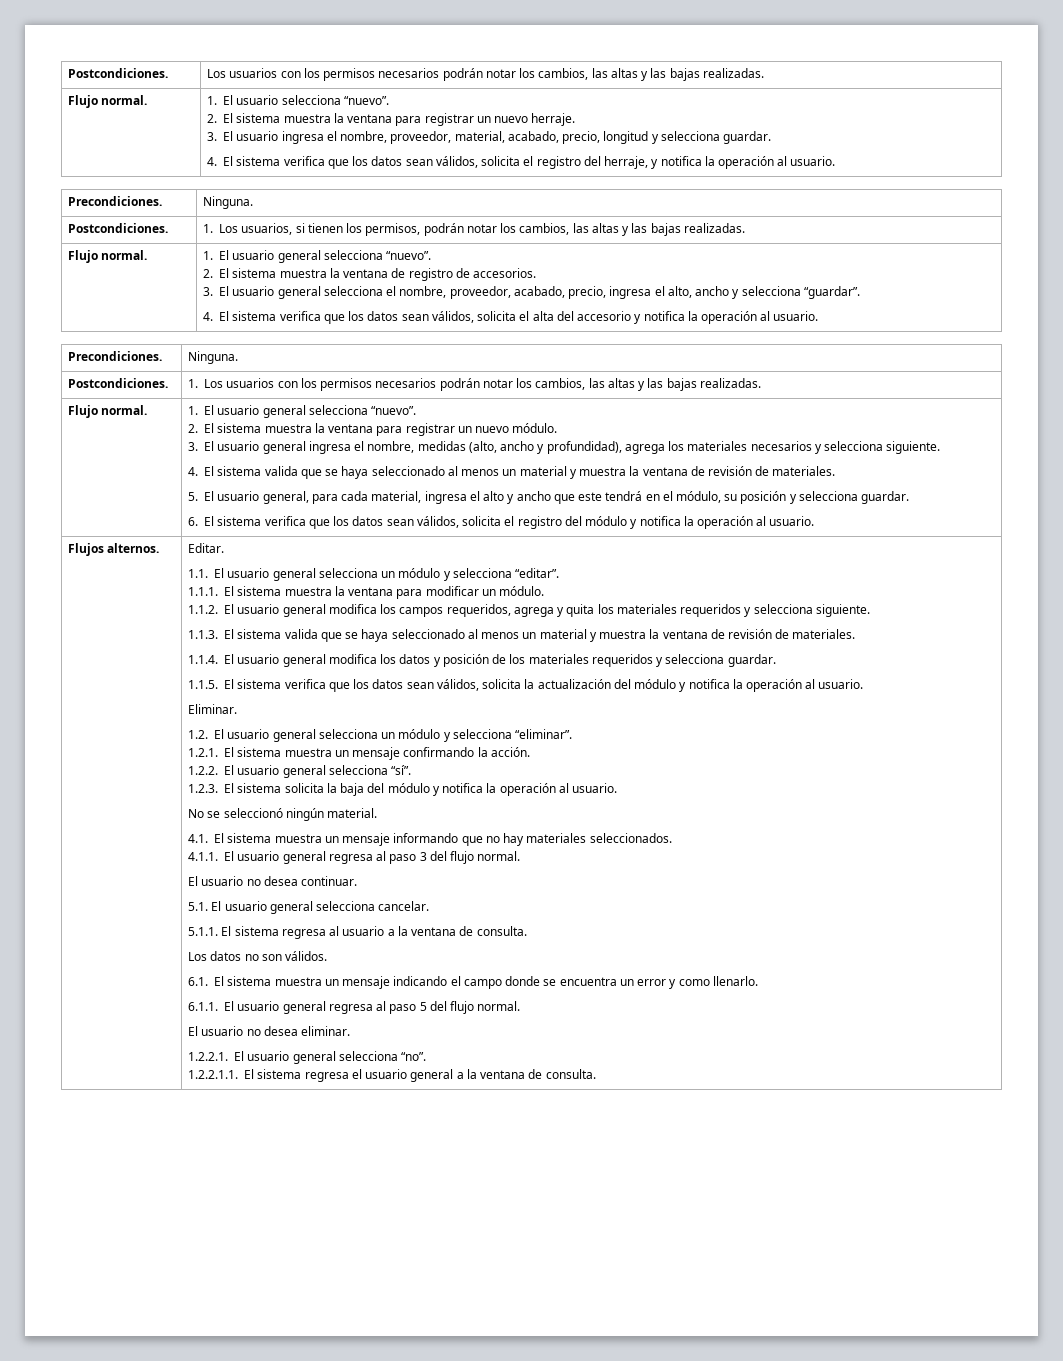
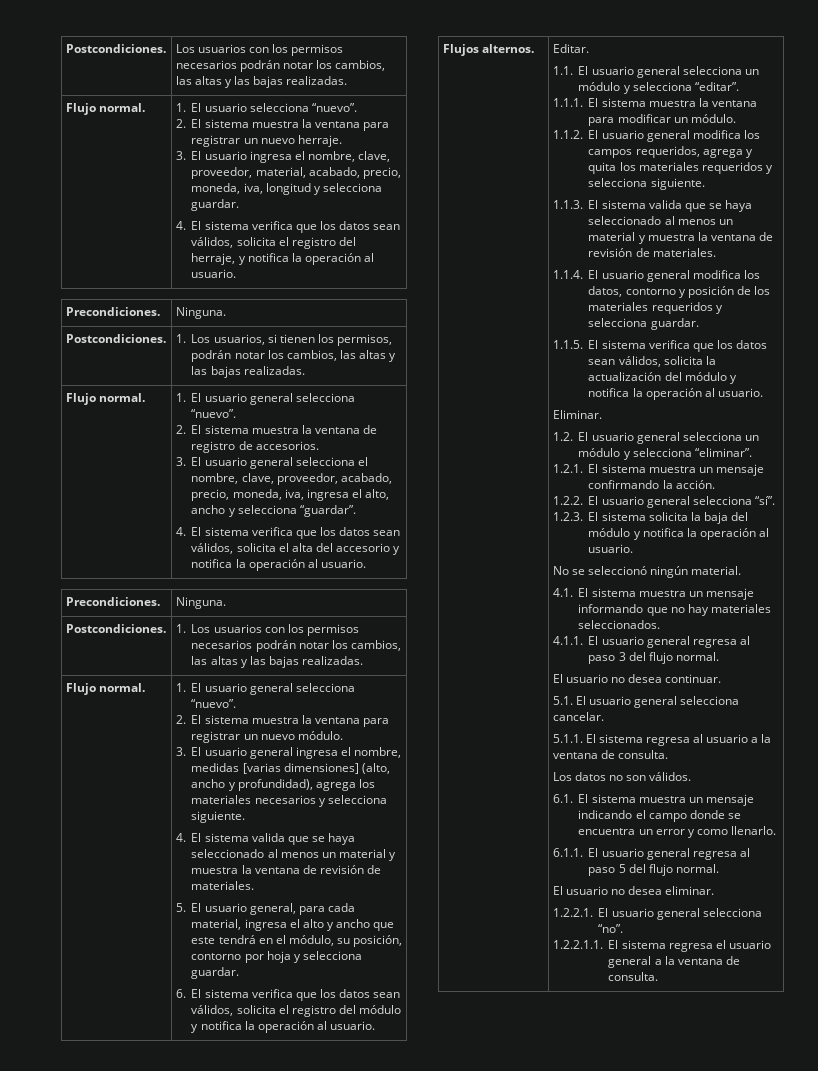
- 3. El usuario ingresa el nombre, proveedor, material, acabado, precio, longitud y selecciona guardar.
+ 3. El usuario ingresa el nombre, clave, proveedor, material, acabado, precio, moneda, iva, longitud y selecciona guardar.
- 3. El usuario general selecciona el nombre, proveedor, acabado, precio, ingresa el alto, ancho y selecciona “guardar”.
+ 3. El usuario general selecciona el nombre, clave, proveedor, acabado, precio, moneda, iva, ingresa el alto, ancho y selecciona “guardar”.
- 3. El usuario general ingresa el nombre, medidas (alto, ancho y profundidad), agrega los materiales necesarios y selecciona siguiente.
+ 3. El usuario general ingresa el nombre, medidas [varias dimensiones] (alto, ancho y profundidad), agrega los materiales necesarios y selecciona siguiente.
- 5. El usuario general, para cada material, ingresa el alto y ancho que este tendrá en el módulo, su posición y selecciona guardar.
+ 5. El usuario general, para cada material, ingresa el alto y ancho que este tendrá en el módulo, su posición, contorno por hoja y selecciona guardar.
- 1.1.4. El usuario general modifica los datos y posición de los materiales requeridos y selecciona guardar.
+ 1.1.4. El usuario general modifica los datos, contorno y posición de los materiales requeridos y selecciona guardar.

